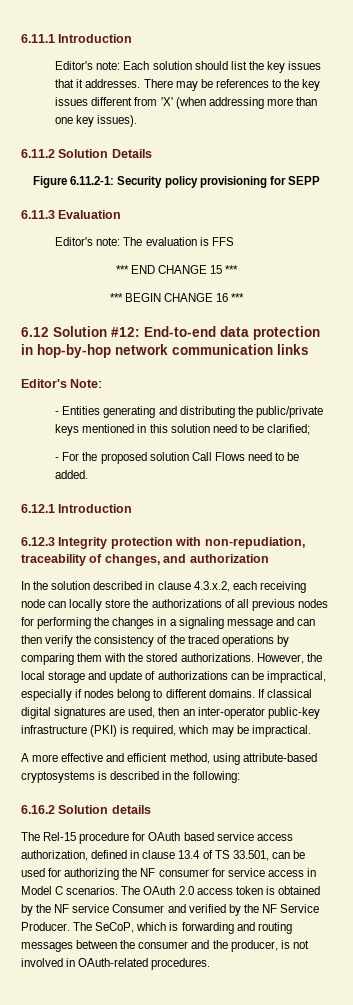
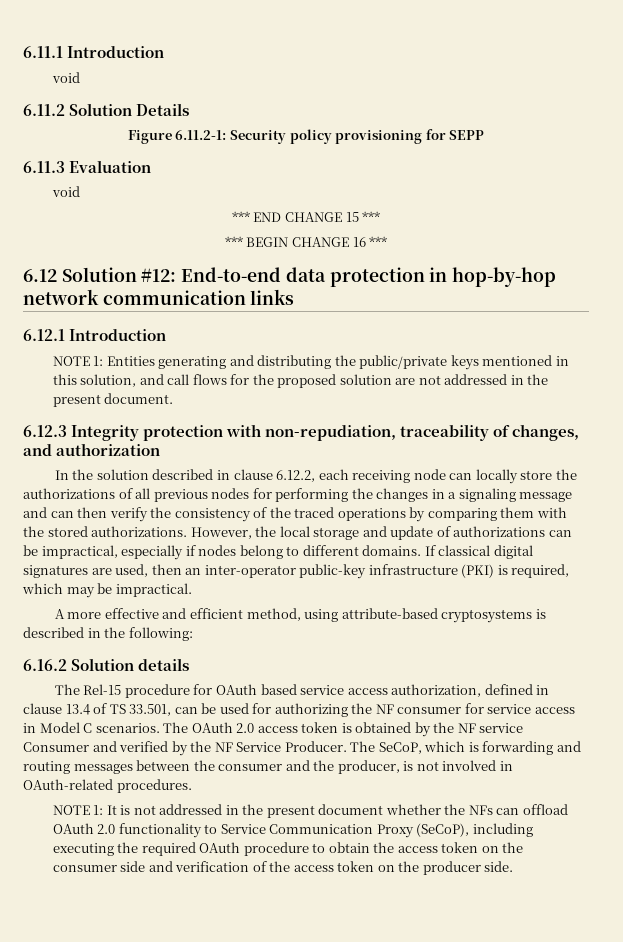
  6.11.1 Introduction
- Editor's note: Each solution should list the key issues that it addresses. There may be references to the key issues different from 'X' (when addressing more than one key issues).
+ void
  6.11.3 Evaluation
- Editor's note: The evaluation is FFS
+ void
- Editor's Note:
- - Entities generating and distributing the public/private keys mentioned in this solution need to be clarified;
- - For the proposed solution Call Flows need to be added.
  6.12.1 Introduction
+ NOTE 1: Entities generating and distributing the public/private keys mentioned in this solution, and call flows for the proposed solution are not addressed in the present document.
- In the solution described in clause 4.3.x.2, each receiving node can locally store the authorizations of all previous nodes for performing the changes in a signaling message and can then verify the consistency of the traced operations by comparing them with the stored authorizations.
+ In the solution described in clause 6.12.2, each receiving node can locally store the authorizations of all previous nodes for performing the changes in a signaling message and can then verify the consistency of the traced operations by comparing them with the stored authorizations.
+ NOTE 1: It is not addressed in the present document whether the NFs can offload OAuth 2.0 functionality to Service Communication Proxy (SeCoP), including executing the required OAuth procedure to obtain the access token on the consumer side and verification of the access token on the producer side.

